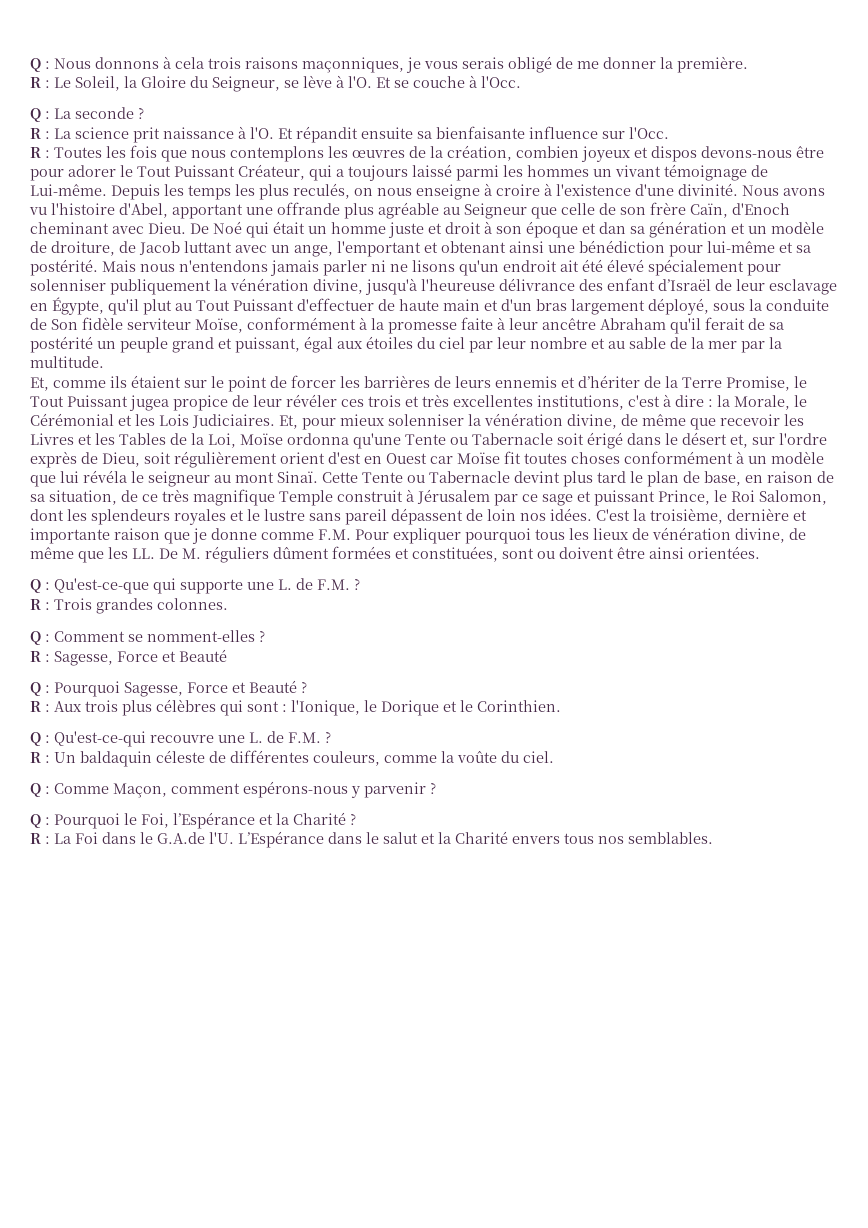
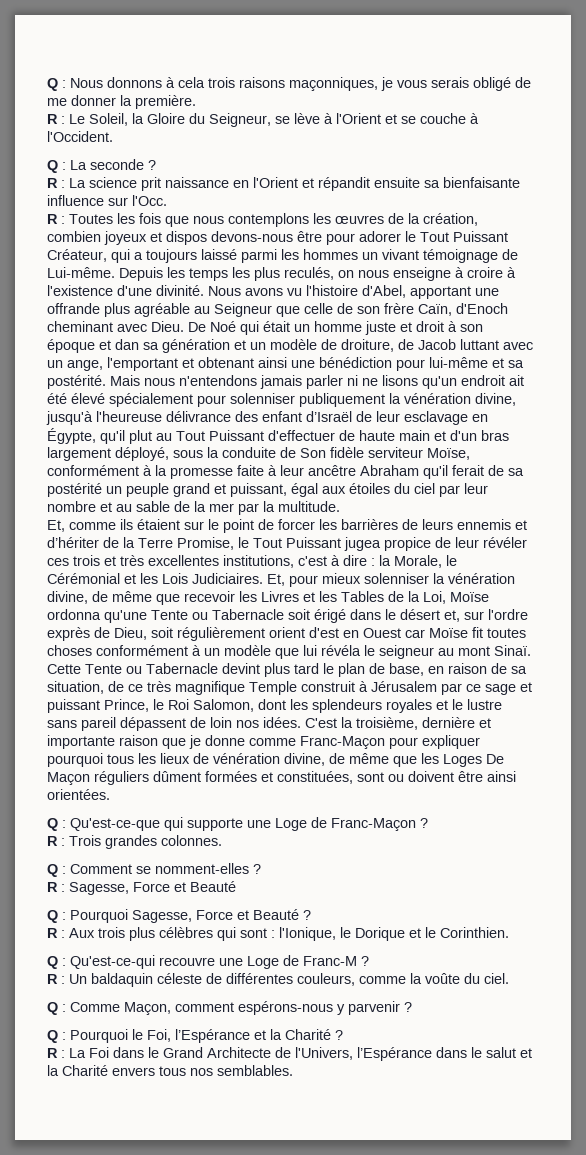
- R : Le Soleil, la Gloire du Seigneur, se lève à l'O. Et se couche à l'Occ.
+ R : Le Soleil, la Gloire du Seigneur, se lève à l'Orient et se couche à l'Occident.
- R : La science prit naissance à l'O. Et répandit ensuite sa bienfaisante influence sur l'Occ.
+ R : La science prit naissance en l'Orient et répandit ensuite sa bienfaisante influence sur l'Occ.
- C'est la troisième, dernière et importante raison que je donne comme F.M. Pour expliquer pourquoi tous les lieux de vénération divine, de même que les LL. De M. réguliers dûment formées et constituées, sont ou doivent être ainsi orientées.
+ C'est la troisième, dernière et importante raison que je donne comme Franc-Maçon pour expliquer pourquoi tous les lieux de vénération divine, de même que les Loges De Maçon réguliers dûment formées et constituées, sont ou doivent être ainsi orientées.
- Q : Qu'est-ce-que qui supporte une L. de F.M. ?
+ Q : Qu'est-ce-que qui supporte une Loge de Franc-Maçon ?
- Q : Qu'est-ce-qui recouvre une L. de F.M. ?
+ Q : Qu'est-ce-qui recouvre une Loge de Franc-M ?
- R : La Foi dans le G.A.de l'U. L’Espérance dans le salut et la Charité envers tous nos semblables.
+ R : La Foi dans le Grand Architecte de l'Univers, l’Espérance dans le salut et la Charité envers tous nos semblables.

